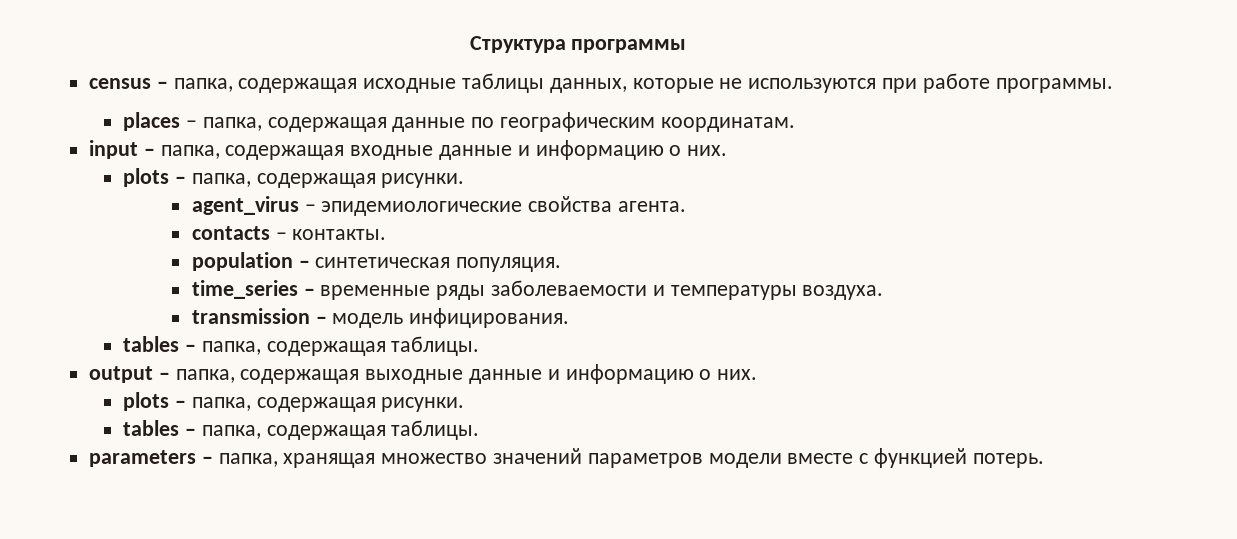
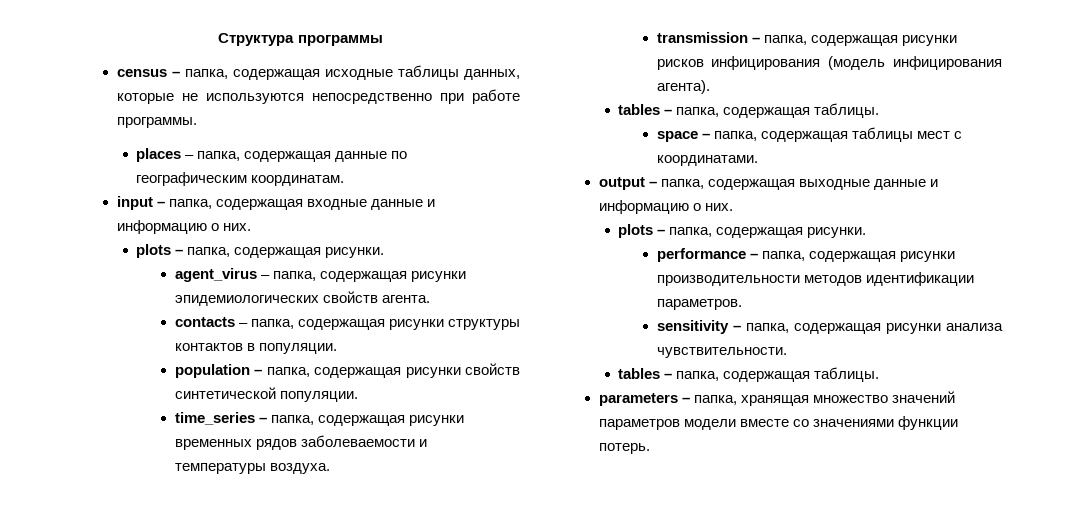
- census – папка, содержащая исходные таблицы данных, которые не используются при работе программы.
+ census – папка, содержащая исходные таблицы данных, которые не используются непосредственно при работе программы.
- agent_virus – эпидемиологические свойства агента.
- contacts – контакты.
- population – синтетическая популяция.
- time_series – временные ряды заболеваемости и температуры воздуха.
+ agent_virus – папка, содержащая рисунки эпидемиологических свойств агента.
+ contacts – папка, содержащая рисунки структуры контактов в популяции.
+ population – папка, содержащая рисунки свойств синтетической популяции.
+ time_series – папка, содержащая рисунки временных рядов заболеваемости и температуры воздуха.
- transmission – модель инфицирования.
+ transmission – папка, содержащая рисунки рисков инфицирования (модель инфицирования агента).
  tables – папка, содержащая таблицы.
+ space – папка, содержащая таблицы мест с координатами.
+ performance – папка, содержащая рисунки производительности методов идентификации параметров.
+ sensitivity – папка, содержащая рисунки анализа чувствительности.
- parameters – папка, хранящая множество значений параметров модели вместе с функцией потерь.
+ parameters – папка, хранящая множество значений параметров модели вместе со значениями функции потерь.

